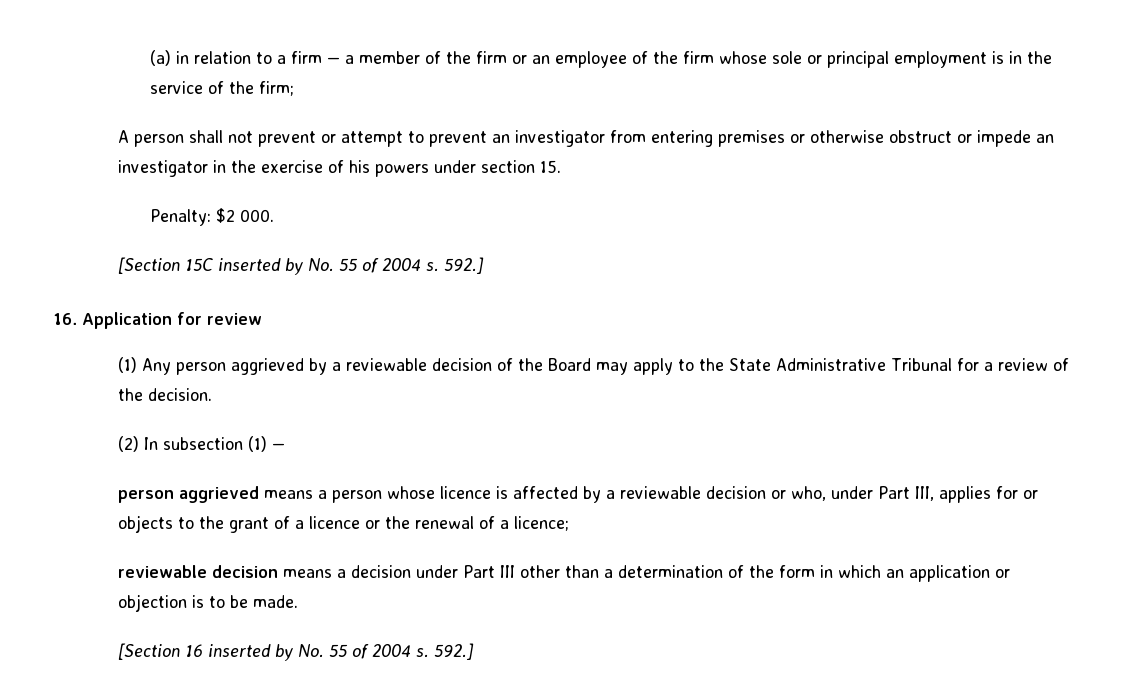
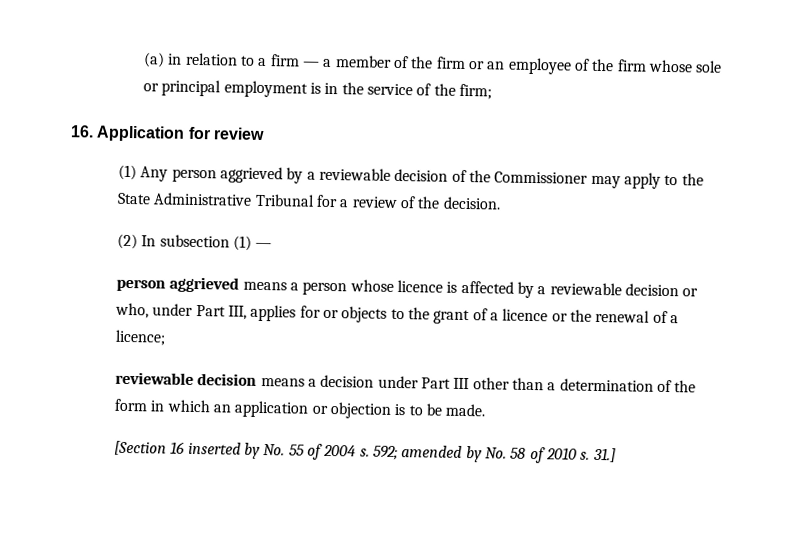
- A person shall not prevent or attempt to prevent an investigator from entering premises or otherwise obstruct or impede an investigator in the exercise of his powers under section 15.
- Penalty: $2 000.
- [Section 15C inserted by No. 55 of 2004 s. 592.]
- (1) Any person aggrieved by a reviewable decision of the Board may apply to the State Administrative Tribunal for a review of the decision.
+ (1) Any person aggrieved by a reviewable decision of the Commissioner may apply to the State Administrative Tribunal for a review of the decision.
- [Section 16 inserted by No. 55 of 2004 s. 592.]
+ [Section 16 inserted by No. 55 of 2004 s. 592; amended by No. 58 of 2010 s. 31.]

